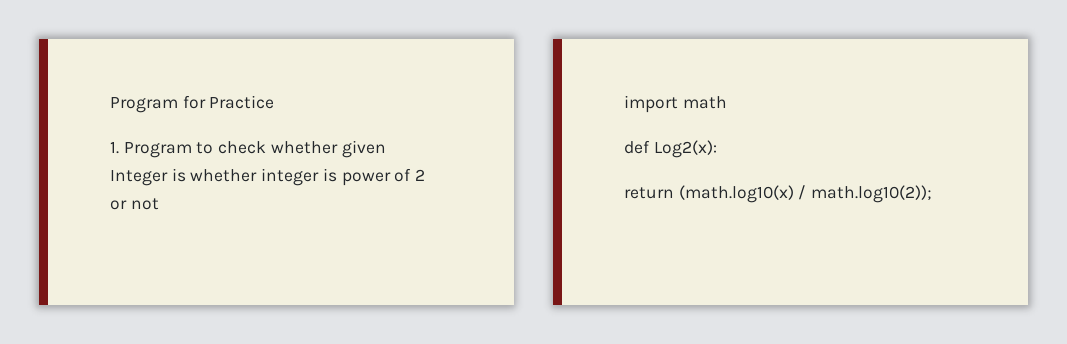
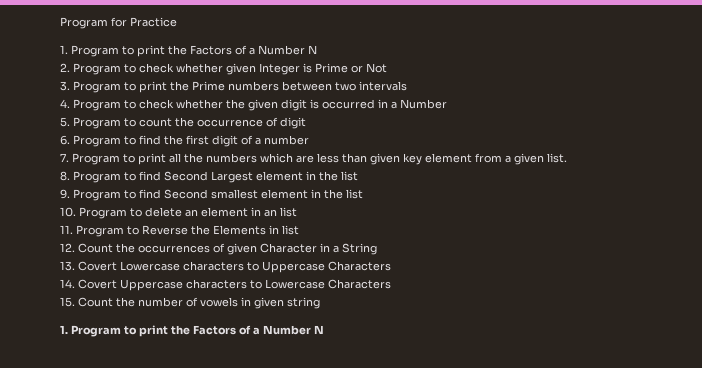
  Program for Practice
- 1. Program to check whether given Integer is whether integer is power of 2 or not
- import math
- def Log2(x):
- return (math.log10(x) / math.log10(2));
+ 1. Program to print the Factors of a Number N
+ 2. Program to check whether given Integer is Prime or Not
+ 3. Program to print the Prime numbers between two intervals
+ 4. Program to check whether the given digit is occurred in a Number
+ 5. Program to count the occurrence of digit
+ 6. Program to find the first digit of a number
+ 7. Program to print all the numbers which are less than given key element from a given list.
+ 8. Program to find Second Largest element in the list
+ 9. Program to find Second smallest element in the list
+ 10. Program to delete an element in an list
+ 11. Program to Reverse the Elements in list
+ 12. Count the occurrences of given Character in a String
+ 13. Covert Lowercase characters to Uppercase Characters
+ 14. Covert Uppercase characters to Lowercase Characters
+ 15. Count the number of vowels in given string
+ 1. Program to print the Factors of a Number N

